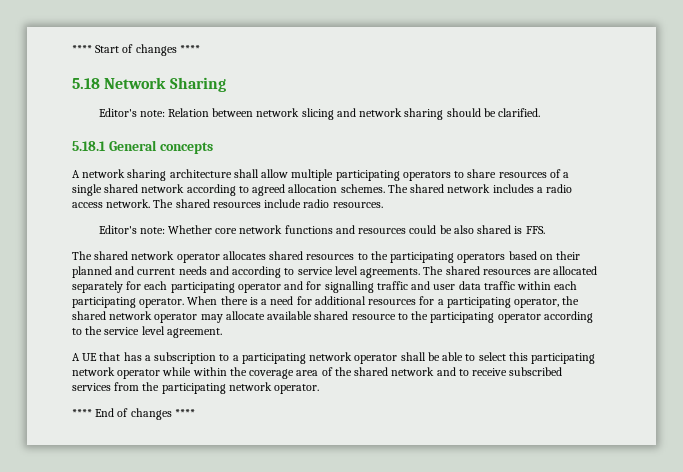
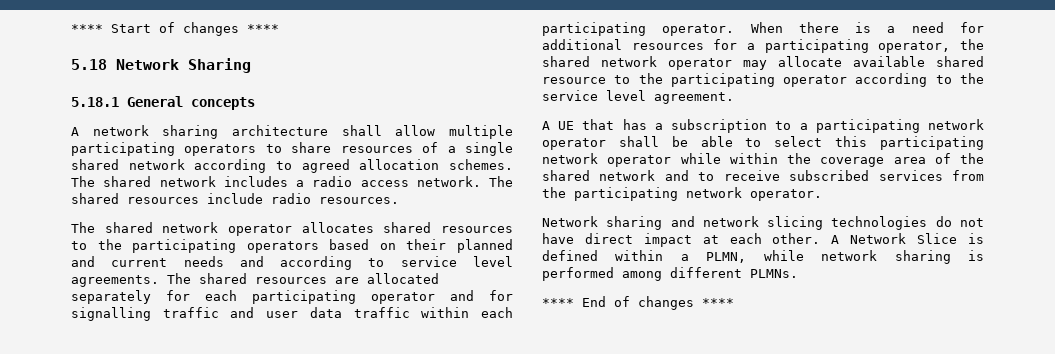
- Editor's note: Relation between network slicing and network sharing should be clarified.
- Editor's note: Whether core network functions and resources could be also shared is FFS.
+ Network sharing and network slicing technologies do not have direct impact at each other. A Network Slice is defined within a PLMN, while network sharing is performed among different PLMNs.

